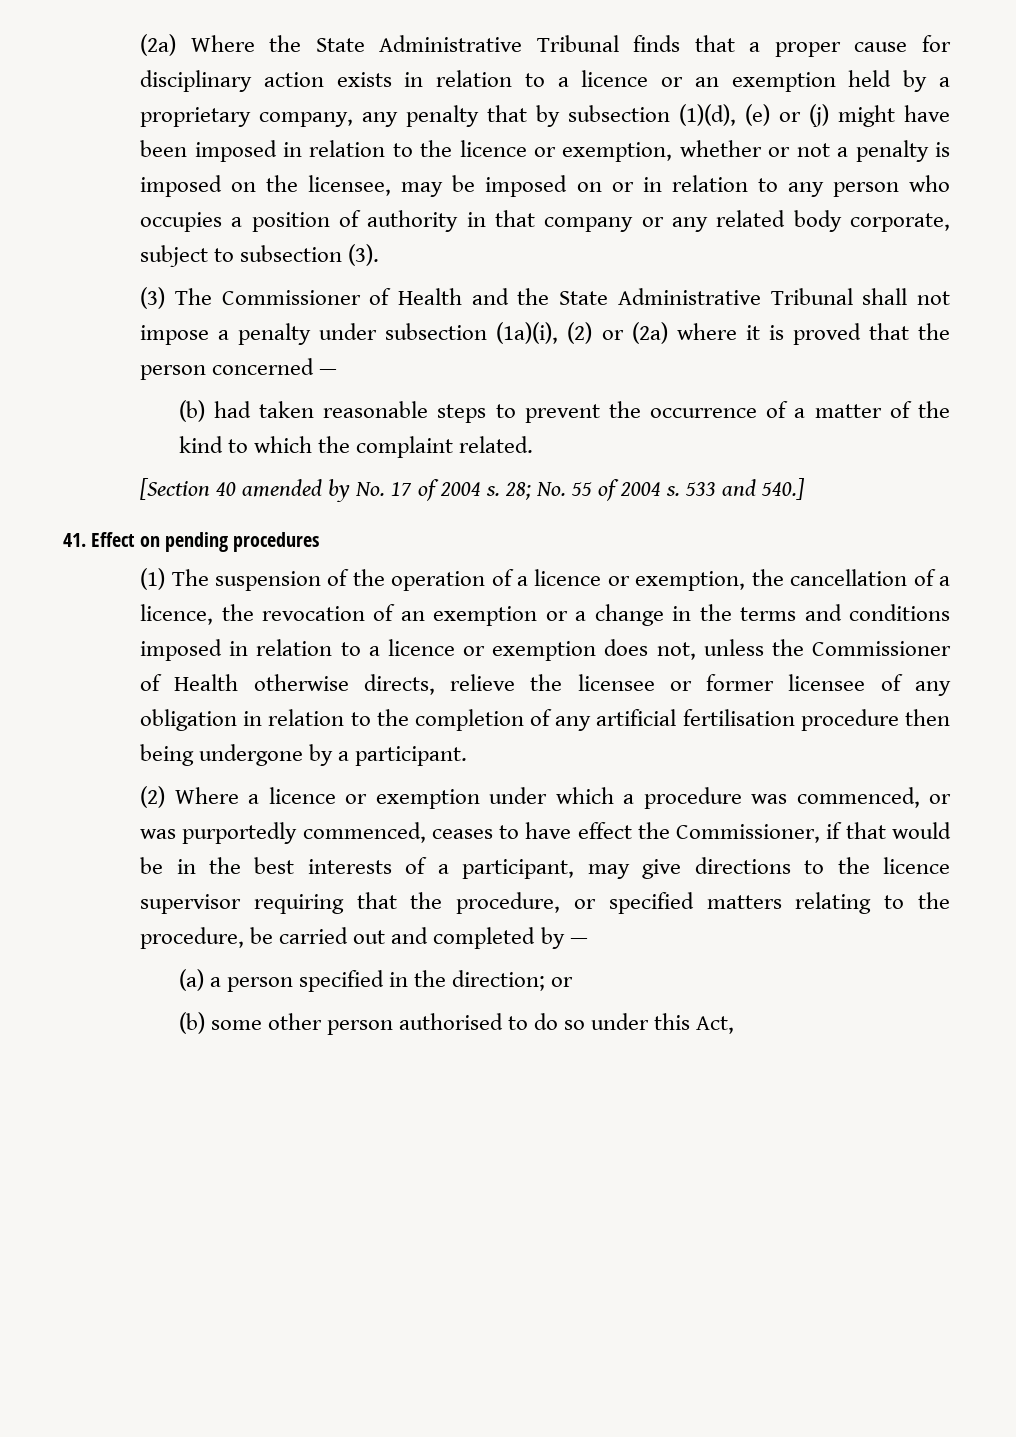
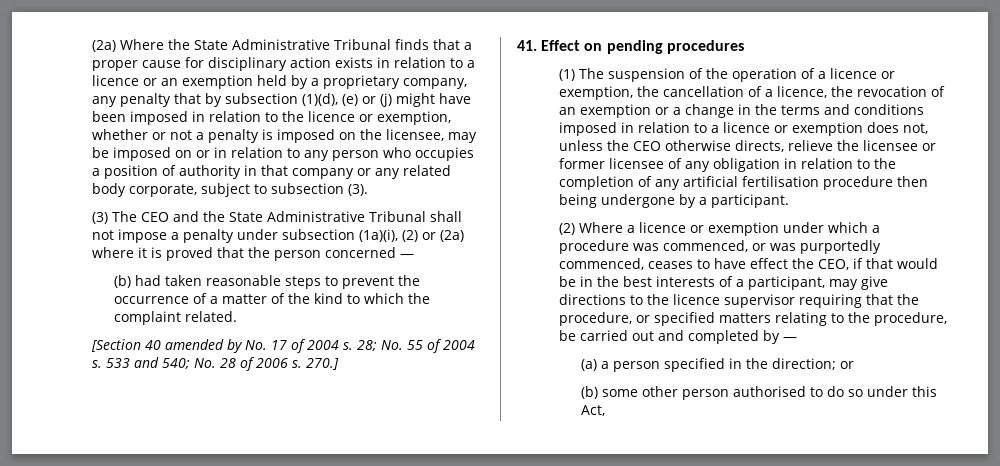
- (3) The Commissioner of Health and the State Administrative Tribunal shall not impose a penalty under subsection (1a)(i), (2) or (2a) where it is proved that the person concerned —
+ (3) The CEO and the State Administrative Tribunal shall not impose a penalty under subsection (1a)(i), (2) or (2a) where it is proved that the person concerned —
- 533 and 540.]
+ 533 and 540; No. 28 of 2006 s. 270.]
- (1) The suspension of the operation of a licence or exemption, the cancellation of a licence, the revocation of an exemption or a change in the terms and conditions imposed in relation to a licence or exemption does not, unless the Commissioner of Health otherwise directs, relieve the licensee or former licensee of any obligation in relation to the completion of any artificial fertilisation procedure then being undergone by a participant.
+ (1) The suspension of the operation of a licence or exemption, the cancellation of a licence, the revocation of an exemption or a change in the terms and conditions imposed in relation to a licence or exemption does not, unless the CEO otherwise directs, relieve the licensee or former licensee of any obligation in relation to the completion of any artificial fertilisation procedure then being undergone by a participant.
- (2) Where a licence or exemption under which a procedure was commenced, or was purportedly commenced, ceases to have effect the Commissioner, if that would be in the best interests of a participant, may give directions to the licence supervisor requiring that the procedure, or specified matters relating to the procedure, be carried out and completed by —
+ (2) Where a licence or exemption under which a procedure was commenced, or was purportedly commenced, ceases to have effect the CEO, if that would be in the best interests of a participant, may give directions to the licence supervisor requiring that the procedure, or specified matters relating to the procedure, be carried out and completed by —

